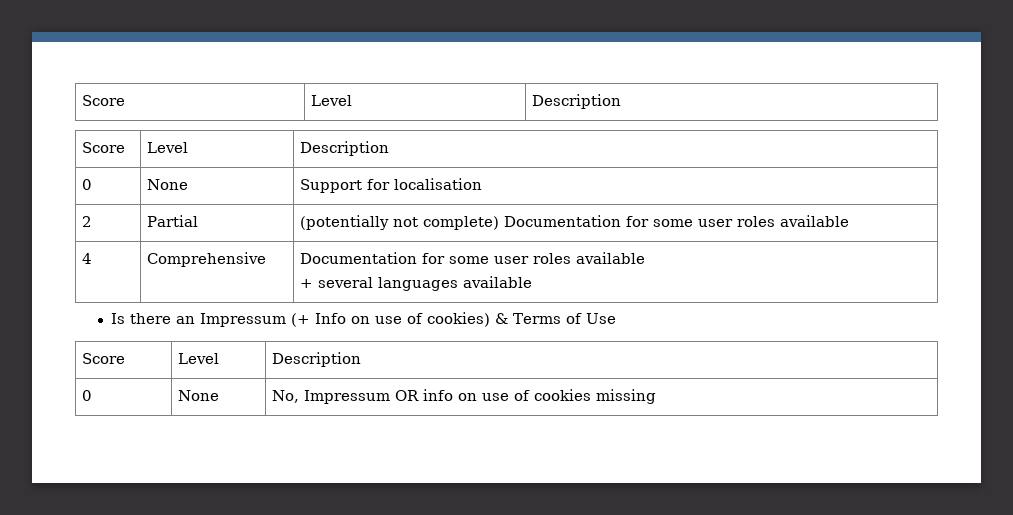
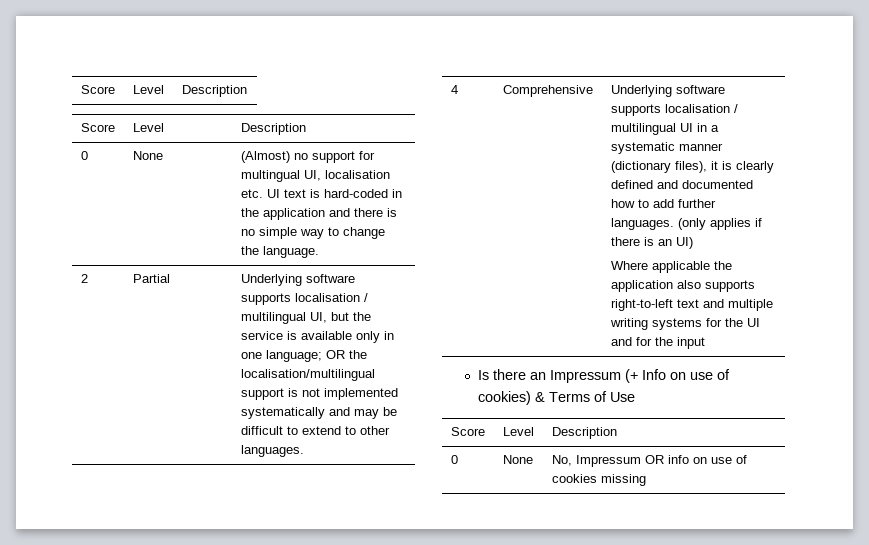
- 0 | None | Support for localisation
- 2 | Partial | (potentially not complete) Documentation for some user roles available
- 4 | Comprehensive | Documentation for some user roles available
- + several languages available
+ 0 | None | (Almost) no support for multingual UI, localisation etc. UI text is hard-coded in the application and there is no simple way to change the language.
+ 2 | Partial | Underlying software supports localisation / multilingual UI, but the service is available only in one language; OR the localisation/multilingual support is not implemented systematically and may be difficult to extend to other languages.
+ 4 | Comprehensive | Underlying software supports localisation / multilingual UI in a systematic manner (dictionary files), it is clearly defined and documented how to add further languages. (only applies if there is an UI)
+ Where applicable the application also supports right-to-left text and multiple writing systems for the UI and for the input

